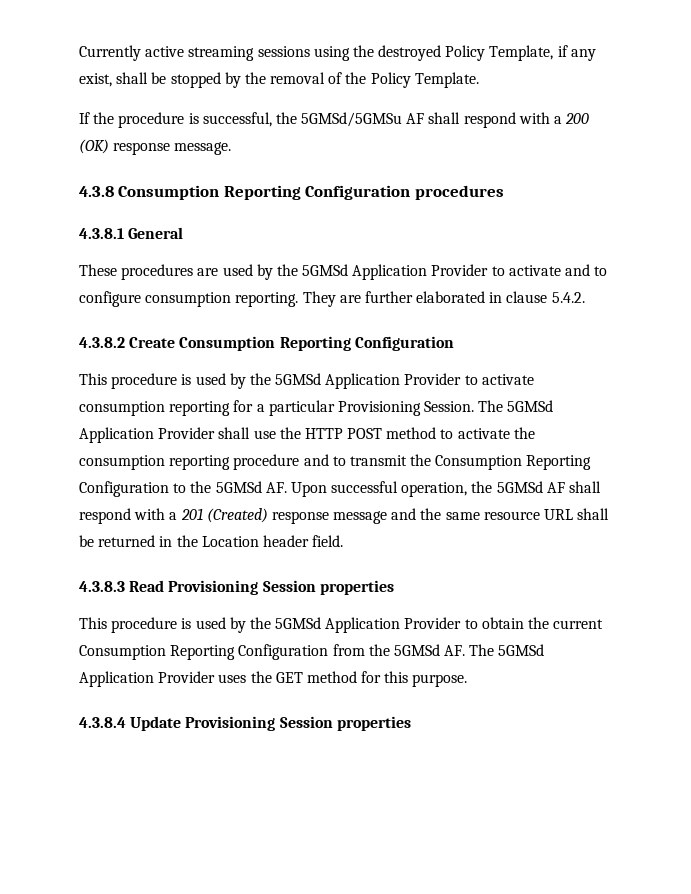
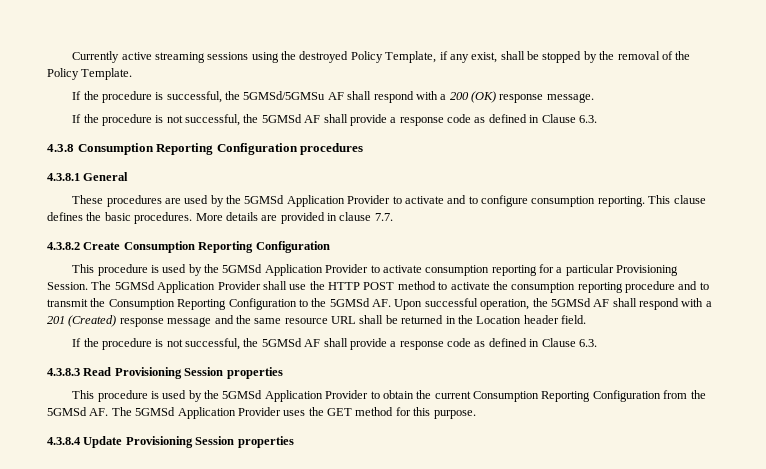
  If the procedure is successful, the 5GMSd/5GMSu AF shall respond with a 200 (OK) response message.
+ If the procedure is not successful, the 5GMSd AF shall provide a response code as defined in Clause 6.3.
- They are further elaborated in clause 5.4.2.
+ This clause defines the basic procedures. More details are provided in clause 7.7.
  The 5GMSd Application Provider shall use the HTTP POST method to activate the consumption reporting procedure and to transmit the Consumption Reporting Configuration to the 5GMSd AF. Upon successful operation, the 5GMSd AF shall respond with a 201 (Created) response message and the same resource URL shall be returned in the Location header field.
+ If the procedure is not successful, the 5GMSd AF shall provide a response code as defined in Clause 6.3.

